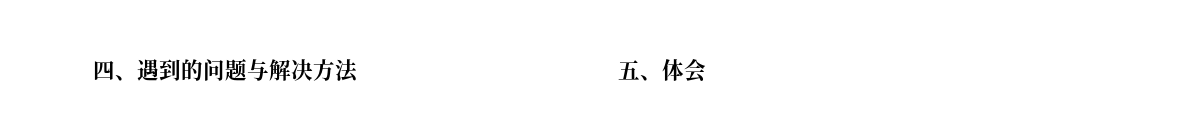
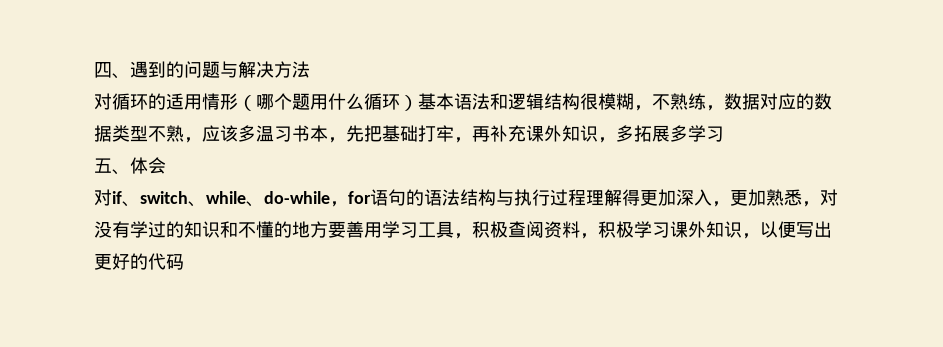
+ 对循环的适用情形（哪个题用什么循环）基本语法和逻辑结构很模糊，不熟练，数据对应的数据类型不熟，应该多温习书本，先把基础打牢，再补充课外知识，多拓展多学习
  五、体会
+ 对if、switch、while、do-while，for语句的语法结构与执行过程理解得更加深入，更加熟悉，对没有学过的知识和不懂的地方要善用学习工具，积极查阅资料，积极学习课外知识，以便写出更好的代码

